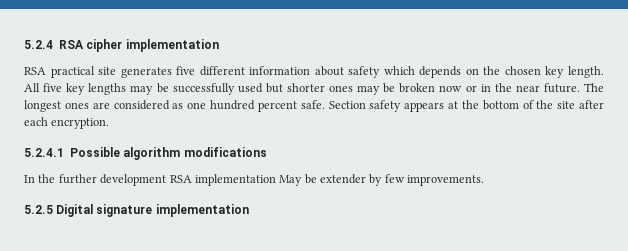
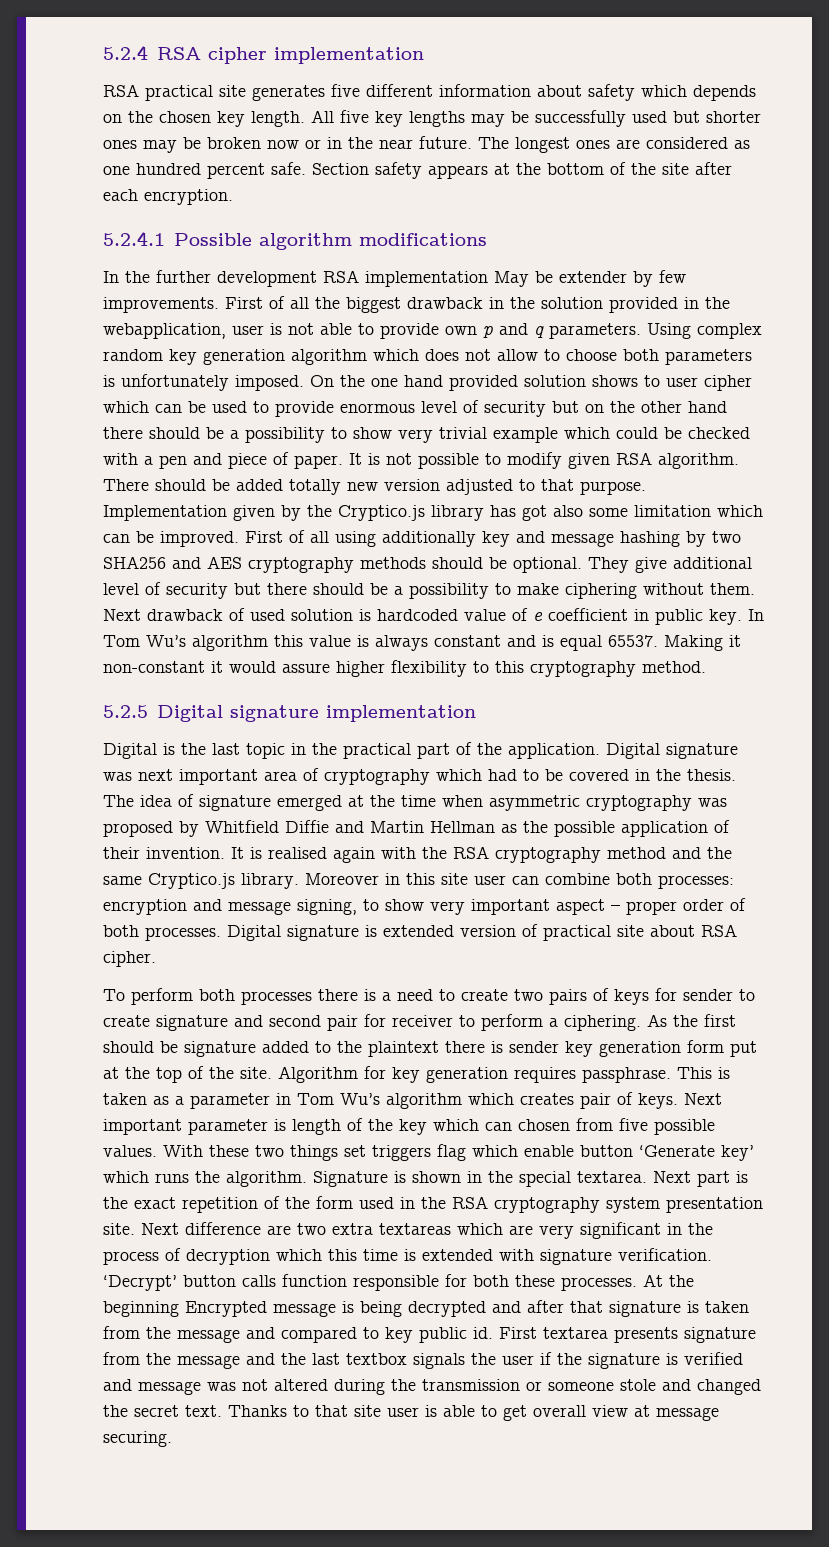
- In the further development RSA implementation May be extender by few improvements.
+ In the further development RSA implementation May be extender by few improvements. First of all the biggest drawback in the solution provided in the webapplication, user is not able to provide own p and q parameters. Using complex random key generation algorithm which does not allow to choose both parameters is unfortunately imposed. On the one hand provided solution shows to user cipher which can be used to provide enormous level of security but on the other hand there should be a possibility to show very trivial example which could be checked with a pen and piece of paper. It is not possible to modify given RSA algorithm. There should be added totally new version adjusted to that purpose. Implementation given by the Cryptico.js library has got also some limitation which can be improved. First of all using additionally key and message hashing by two SHA256 and AES cryptography methods should be optional. They give additional level of security but there should be a possibility to make ciphering without them. Next drawback of used solution is hardcoded value of e coefficient in public key. In Tom Wu’s algorithm this value is always constant and is equal 65537. Making it non-constant it would assure higher flexibility to this cryptography method.
  5.2.5 Digital signature implementation
+ Digital is the last topic in the practical part of the application. Digital signature was next important area of cryptography which had to be covered in the thesis. The idea of signature emerged at the time when asymmetric cryptography was proposed by Whitfield Diffie and Martin Hellman as the possible application of their invention. It is realised again with the RSA cryptography method and the same Cryptico.js library. Moreover in this site user can combine both processes: encryption and message signing, to show very important aspect – proper order of both processes. Digital signature is extended version of practical site about RSA cipher.
+ To perform both processes there is a need to create two pairs of keys for sender to create signature and second pair for receiver to perform a ciphering. As the first should be signature added to the plaintext there is sender key generation form put at the top of the site. Algorithm for key generation requires passphrase. This is taken as a parameter in Tom Wu’s algorithm which creates pair of keys. Next important parameter is length of the key which can chosen from five possible values. With these two things set triggers flag which enable button ‘Generate key’ which runs the algorithm. Signature is shown in the special textarea. Next part is the exact repetition of the form used in the RSA cryptography system presentation site. Next difference are two extra textareas which are very significant in the process of decryption which this time is extended with signature verification. ‘Decrypt’ button calls function responsible for both these processes. At the beginning Encrypted message is being decrypted and after that signature is taken from the message and compared to key public id. First textarea presents signature from the message and the last textbox signals the user if the signature is verified and message was not altered during the transmission or someone stole and changed the secret text. Thanks to that site user is able to get overall view at message securing.

